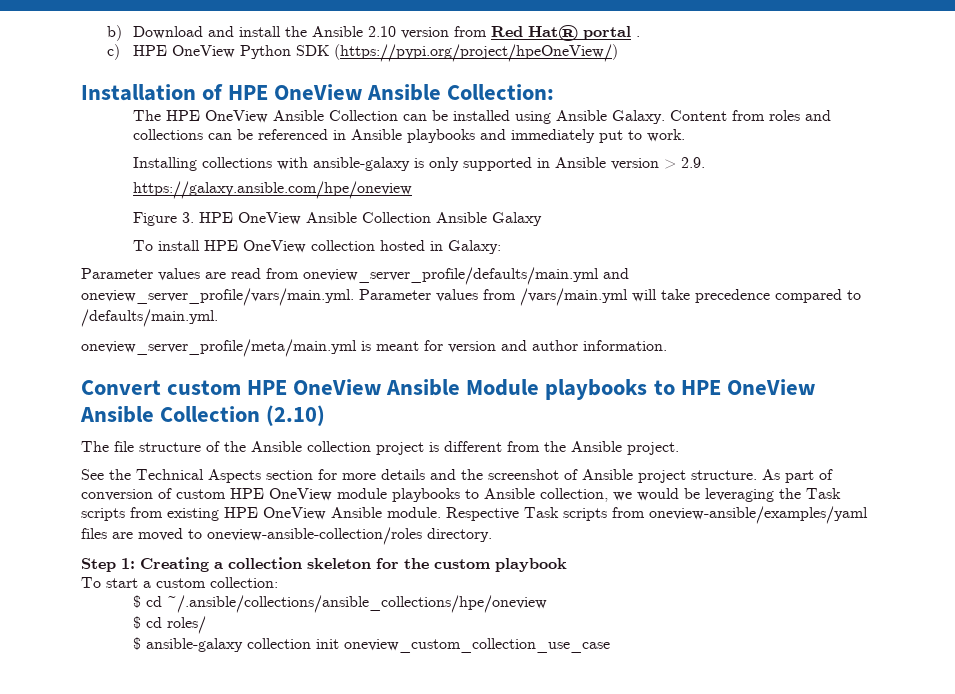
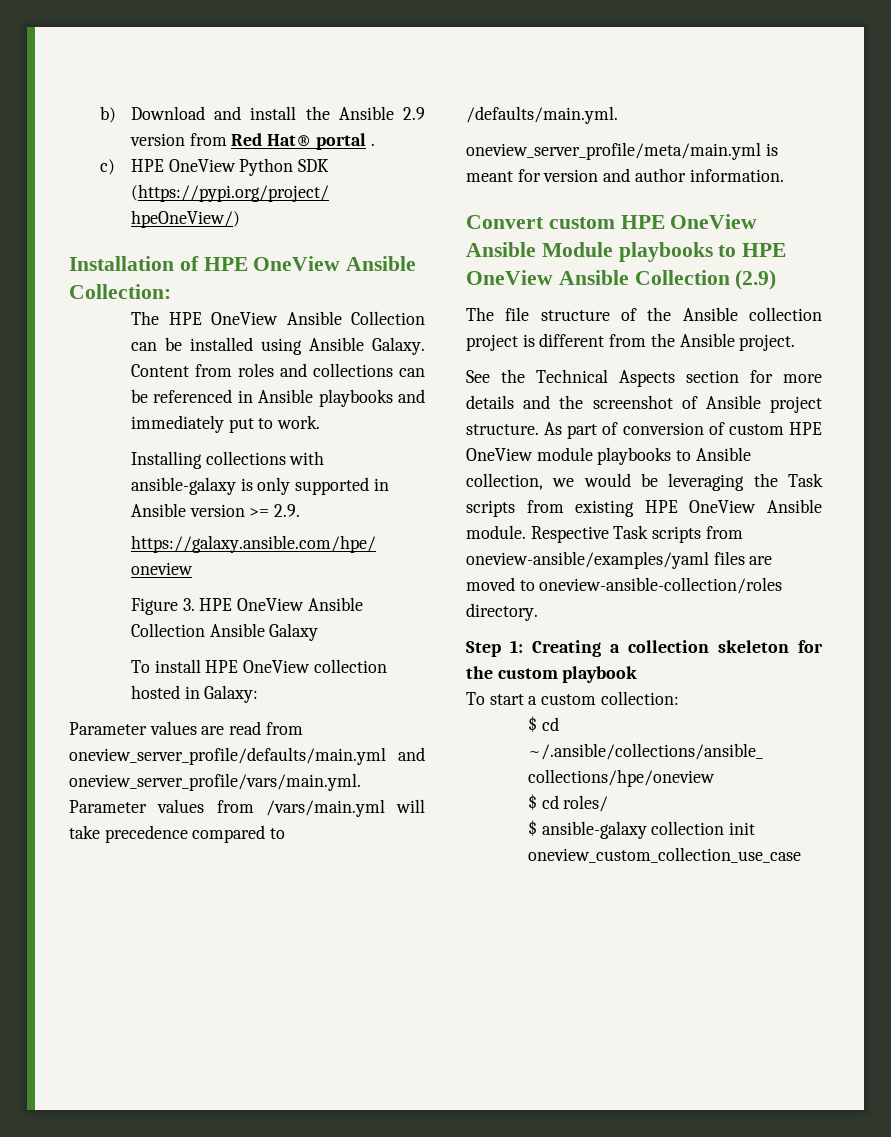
- b) Download and install the Ansible 2.10 version from Red Hat® portal .
+ b) Download and install the Ansible 2.9 version from Red Hat® portal .
- Installing collections with ansible-galaxy is only supported in Ansible version > 2.9.
+ Installing collections with ansible-galaxy is only supported in Ansible version >= 2.9.
- Convert custom HPE OneView Ansible Module playbooks to HPE OneView Ansible Collection (2.10)
+ Convert custom HPE OneView Ansible Module playbooks to HPE OneView Ansible Collection (2.9)

